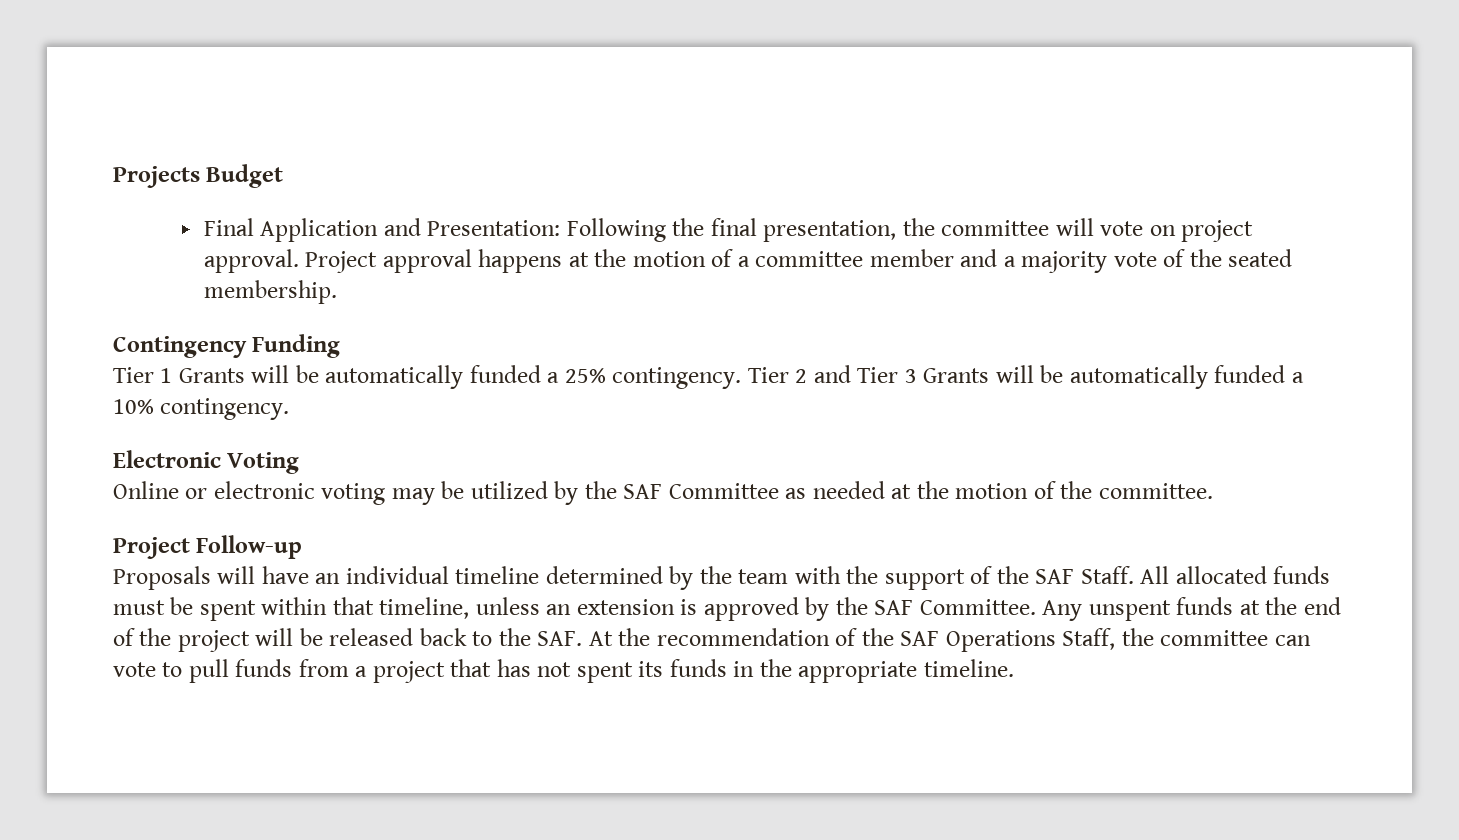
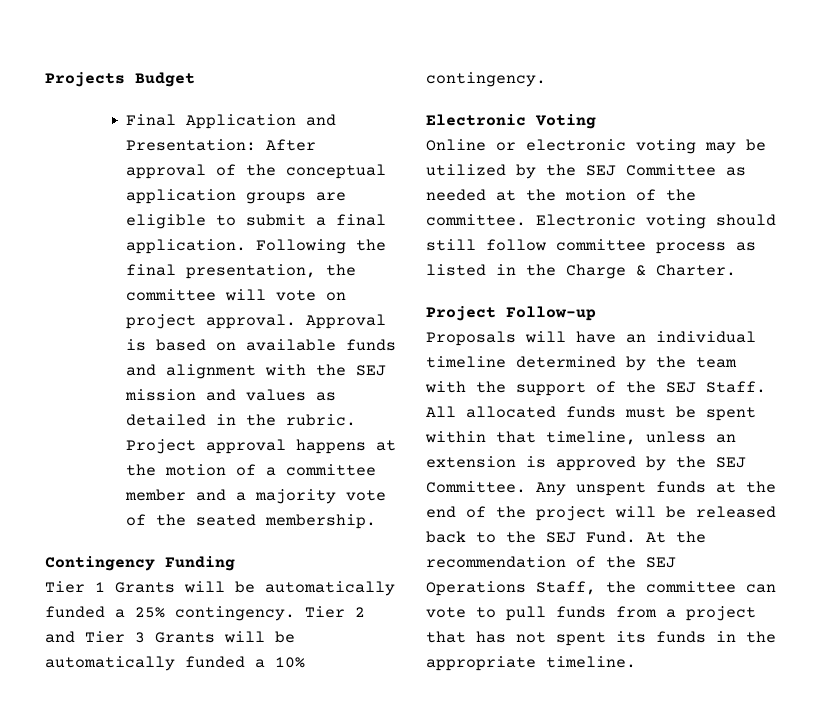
- Final Application and Presentation: Following the final presentation, the committee will vote on project approval.
+ Final Application and Presentation: After approval of the conceptual application groups are eligible to submit a final application. Following the final presentation, the committee will vote on project approval.
+ Approval is based on available funds and alignment with the SEJ mission and values as detailed in the rubric.
- Online or electronic voting may be utilized by the SAF Committee as needed at the motion of the committee.
+ Online or electronic voting may be utilized by the SEJ Committee as needed at the motion of the committee. Electronic voting should still follow committee process as listed in the Charge & Charter.
- Proposals will have an individual timeline determined by the team with the support of the SAF Staff.
+ Proposals will have an individual timeline determined by the team with the support of the SEJ Staff.
- All allocated funds must be spent within that timeline, unless an extension is approved by the SAF Committee.
+ All allocated funds must be spent within that timeline, unless an extension is approved by the SEJ Committee.
- Any unspent funds at the end of the project will be released back to the SAF. At the recommendation of the SAF Operations Staff, the committee can vote to pull funds from a project that has not spent its funds in the appropriate timeline.
+ Any unspent funds at the end of the project will be released back to the SEJ Fund. At the recommendation of the SEJ Operations Staff, the committee can vote to pull funds from a project that has not spent its funds in the appropriate timeline.

